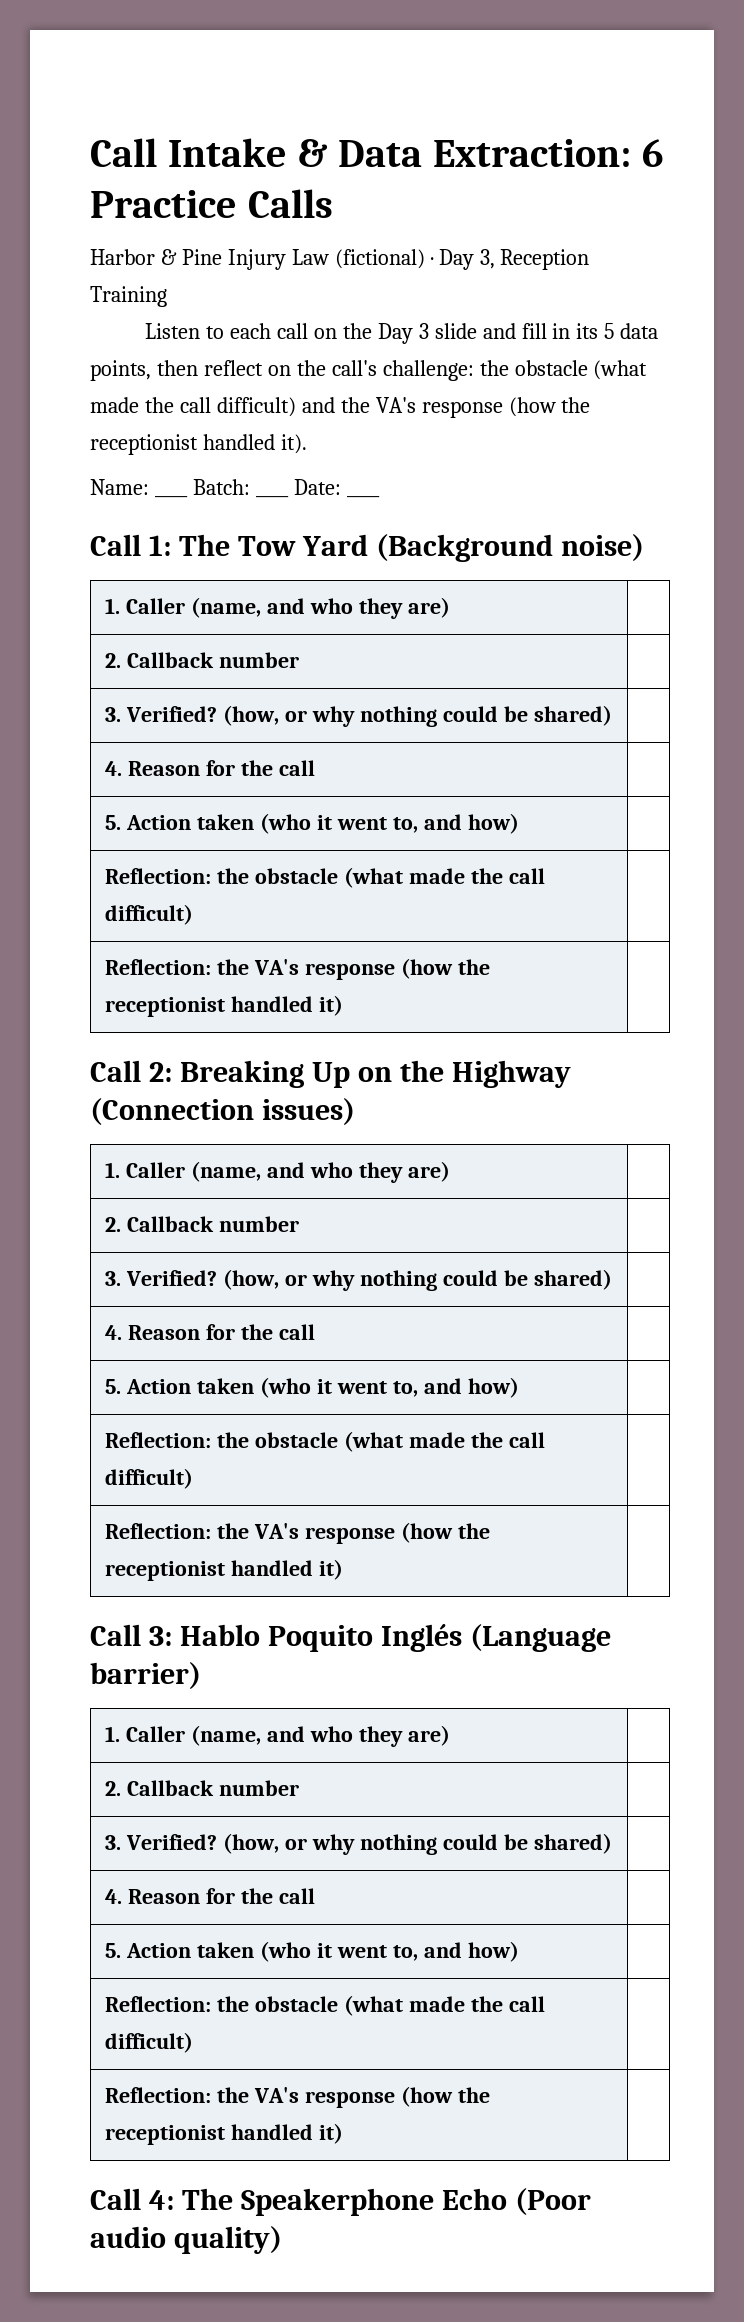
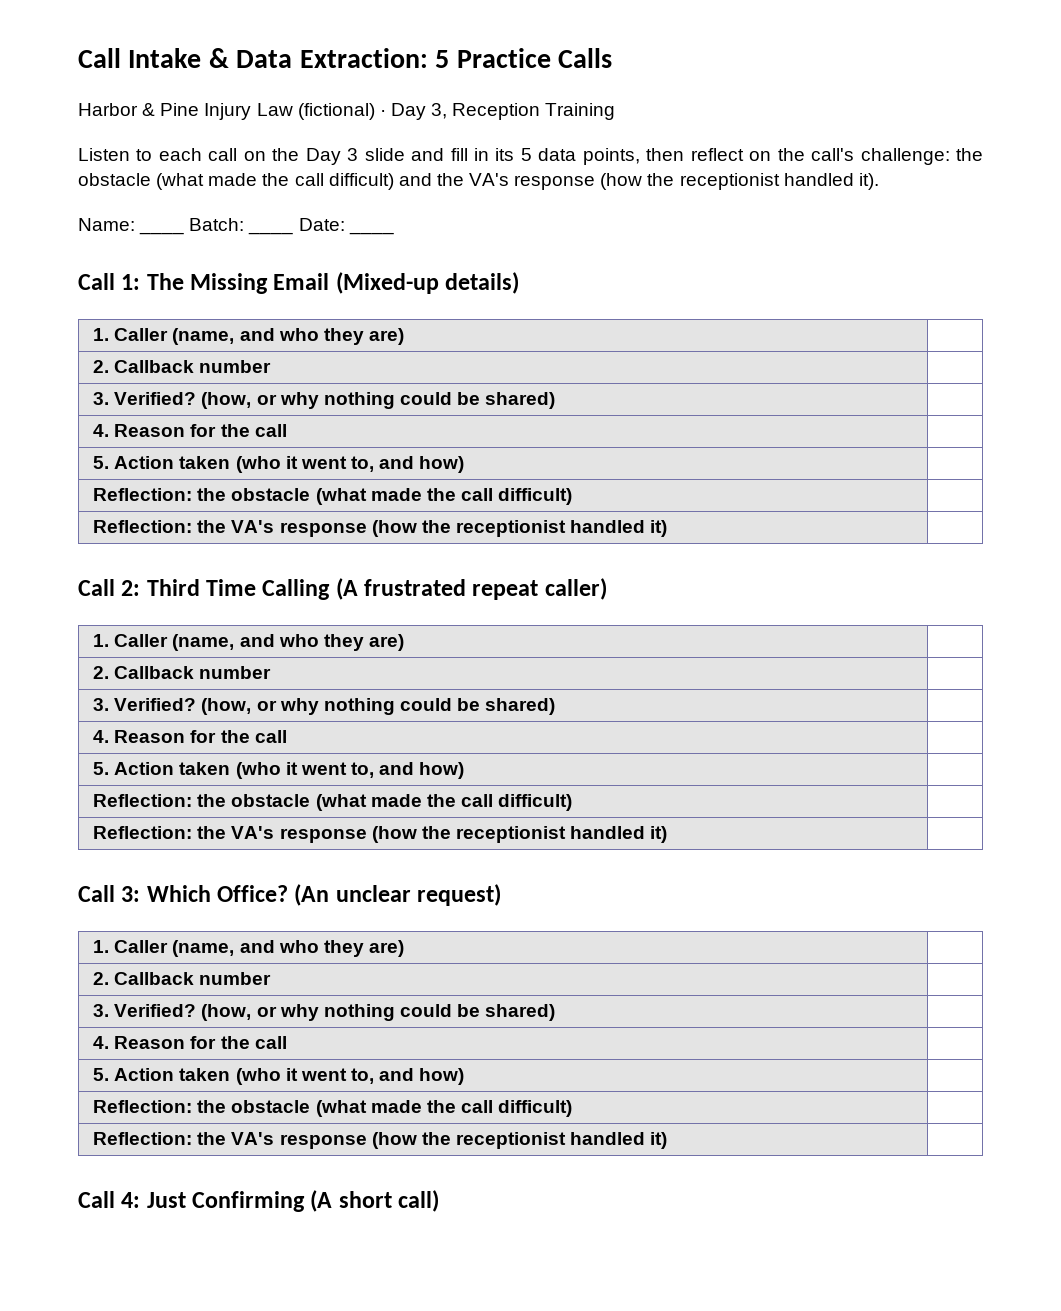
- Call Intake & Data Extraction: 6 Practice Calls
+ Call Intake & Data Extraction: 5 Practice Calls
- Call 1: The Tow Yard (Background noise)
+ Call 1: The Missing Email (Mixed-up details)
- Call 2: Breaking Up on the Highway (Connection issues)
+ Call 2: Third Time Calling (A frustrated repeat caller)
- Call 3: Hablo Poquito Inglés (Language barrier)
+ Call 3: Which Office? (An unclear request)
- Call 4: The Speakerphone Echo (Poor audio quality)
+ Call 4: Just Confirming (A short call)

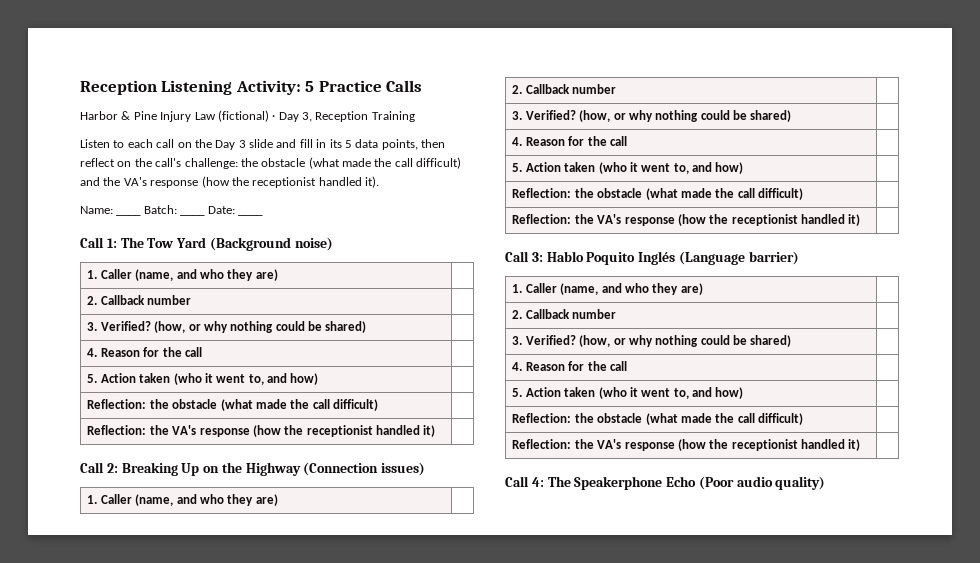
- Call Intake & Data Extraction: 5 Practice Calls
+ Reception Listening Activity: 5 Practice Calls
- Call 1: The Missing Email (Mixed-up details)
+ Call 1: The Tow Yard (Background noise)
- Call 2: Third Time Calling (A frustrated repeat caller)
+ Call 2: Breaking Up on the Highway (Connection issues)
- Call 3: Which Office? (An unclear request)
+ Call 3: Hablo Poquito Inglés (Language barrier)
- Call 4: Just Confirming (A short call)
+ Call 4: The Speakerphone Echo (Poor audio quality)

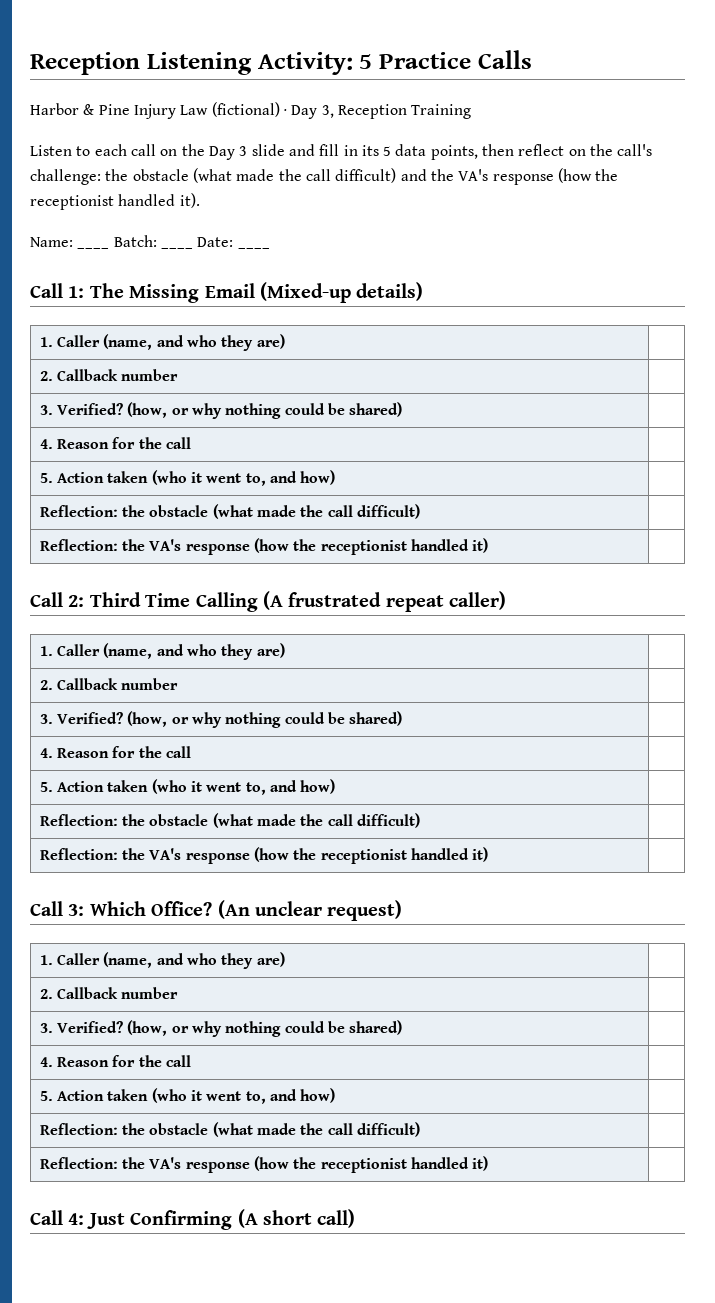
- Call 1: The Tow Yard (Background noise)
+ Call 1: The Missing Email (Mixed-up details)
- Call 2: Breaking Up on the Highway (Connection issues)
+ Call 2: Third Time Calling (A frustrated repeat caller)
- Call 3: Hablo Poquito Inglés (Language barrier)
+ Call 3: Which Office? (An unclear request)
- Call 4: The Speakerphone Echo (Poor audio quality)
+ Call 4: Just Confirming (A short call)

